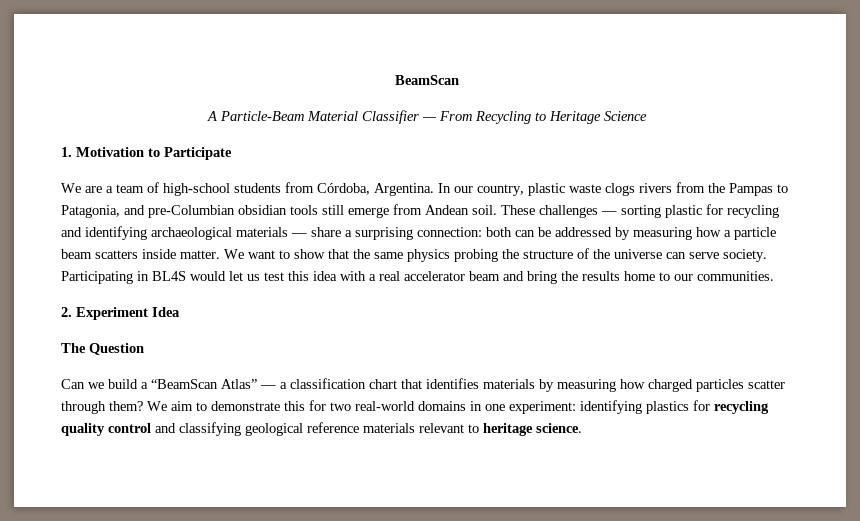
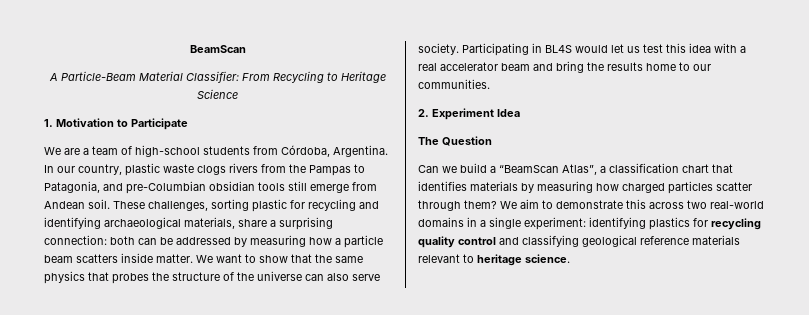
- A Particle-Beam Material Classifier — From Recycling to Heritage Science
+ A Particle-Beam Material Classifier: From Recycling to Heritage Science
- These challenges — sorting plastic for recycling and identifying archaeological materials — share a surprising connection: both can be addressed by measuring how a particle beam scatters inside matter.
+ These challenges, sorting plastic for recycling and identifying archaeological materials, share a surprising connection: both can be addressed by measuring how a particle beam scatters inside matter.
- We want to show that the same physics probing the structure of the universe can serve society.
+ We want to show that the same physics that probes the structure of the universe can also serve society.
- Can we build a “BeamScan Atlas” — a classification chart that identifies materials by measuring how charged particles scatter through them?
+ Can we build a “BeamScan Atlas”, a classification chart that identifies materials by measuring how charged particles scatter through them?
- We aim to demonstrate this for two real-world domains in one experiment: identifying plastics for recycling quality control and classifying geological reference materials relevant to heritage science.
+ We aim to demonstrate this across two real-world domains in a single experiment: identifying plastics for recycling quality control and classifying geological reference materials relevant to heritage science.

